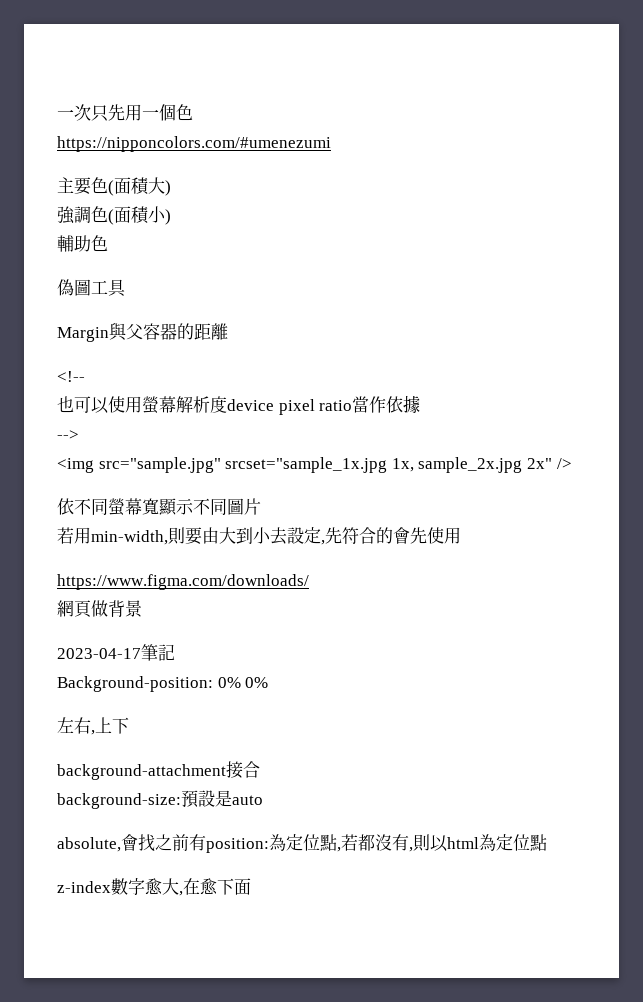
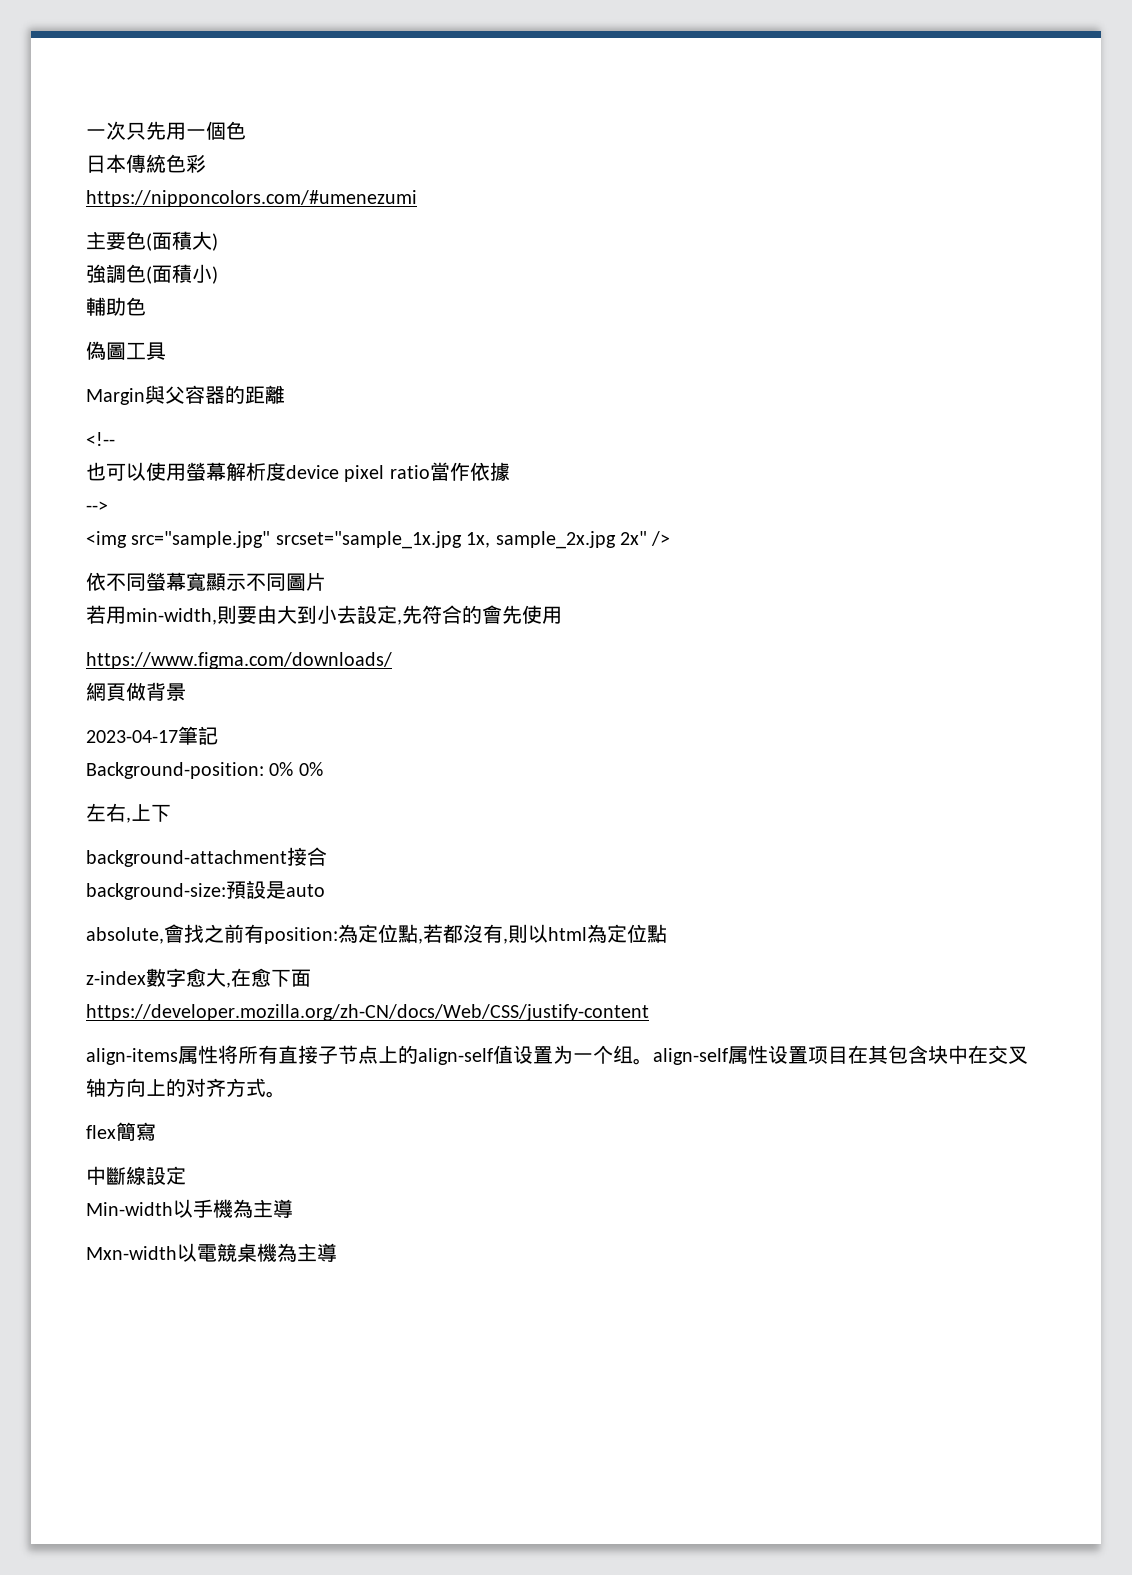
+ 日本傳統色彩
+ https://developer.mozilla.org/zh-CN/docs/Web/CSS/justify-content
+ align-items属性将所有直接子节点上的align-self值设置为一个组。align-self属性设置项目在其包含块中在交叉轴方向上的对齐方式。
+ flex簡寫
+ 中斷線設定
+ Min-width以手機為主導
+ Mxn-width以電競桌機為主導

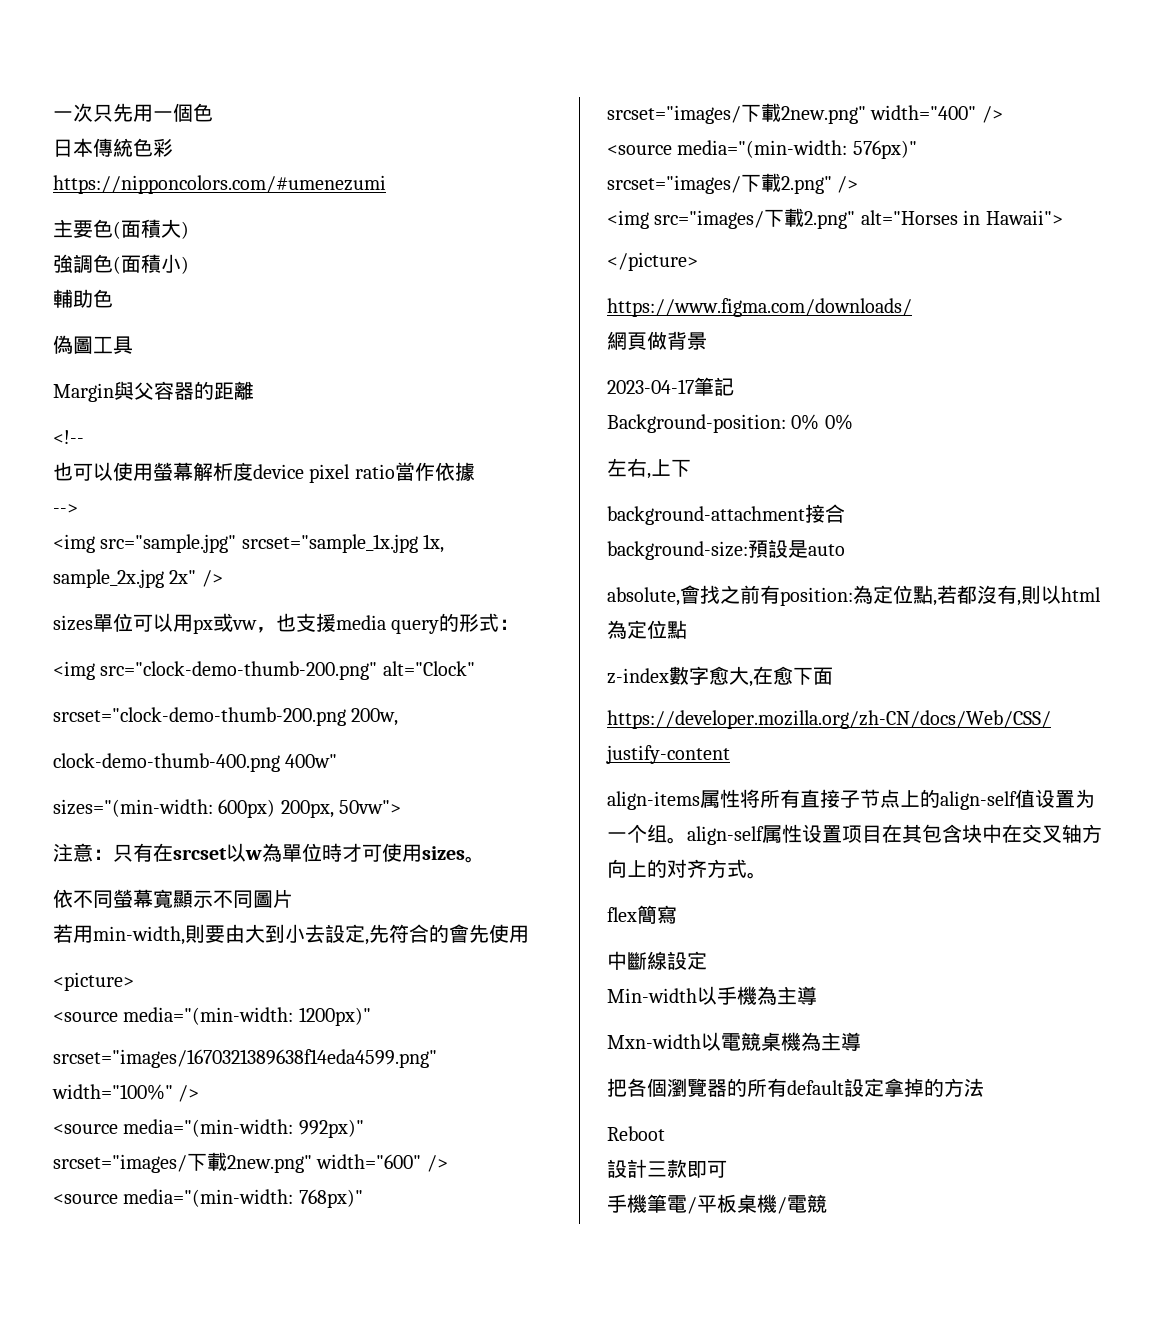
+ sizes單位可以用px或vw，也支援media query的形式：
+ <img src="clock-demo-thumb-200.png" alt="Clock"
+ srcset="clock-demo-thumb-200.png 200w,
+ clock-demo-thumb-400.png 400w"
+ sizes="(min-width: 600px) 200px, 50vw">
+ 注意：只有在srcset以w為單位時才可使用sizes。
+ <picture>
+ <source media="(min-width: 1200px)"
+ srcset="images/1670321389638f14eda4599.png" width="100%" />
+ <source media="(min-width: 992px)"
+ srcset="images/下載2new.png" width="600" />
+ <source media="(min-width: 768px)"
+ srcset="images/下載2new.png" width="400" />
+ <source media="(min-width: 576px)"
+ srcset="images/下載2.png" />
+ <img src="images/下載2.png" alt="Horses in Hawaii">
+ </picture>
+ 把各個瀏覽器的所有default設定拿掉的方法
+ Reboot
+ 設計三款即可
+ 手機筆電/平板桌機/電競

